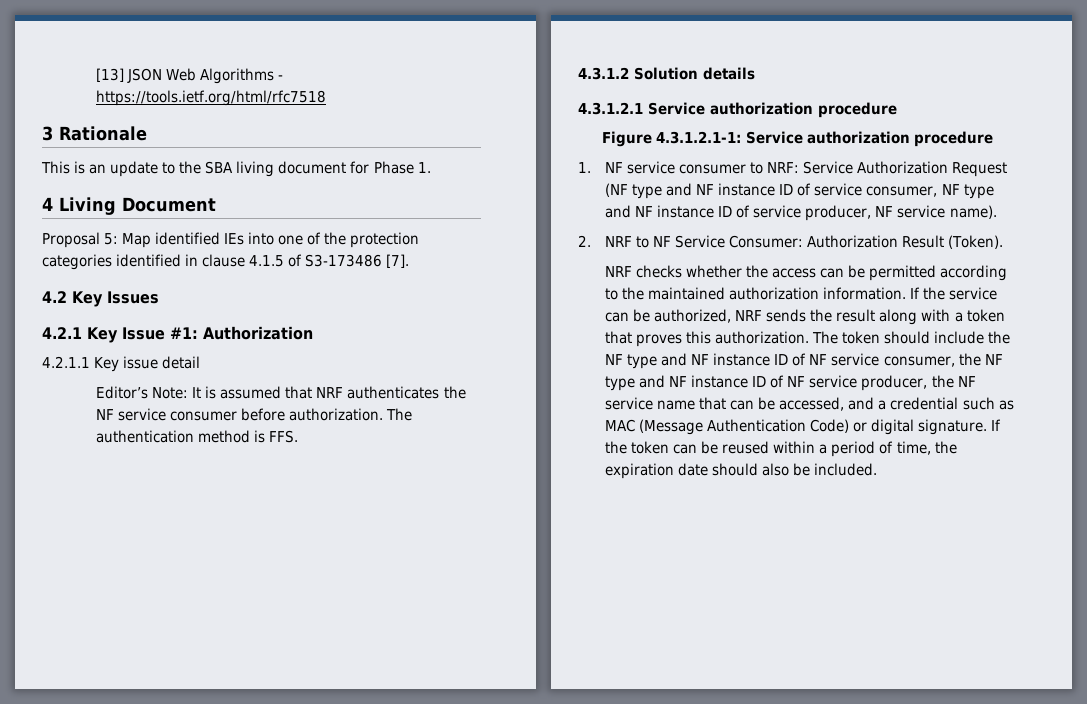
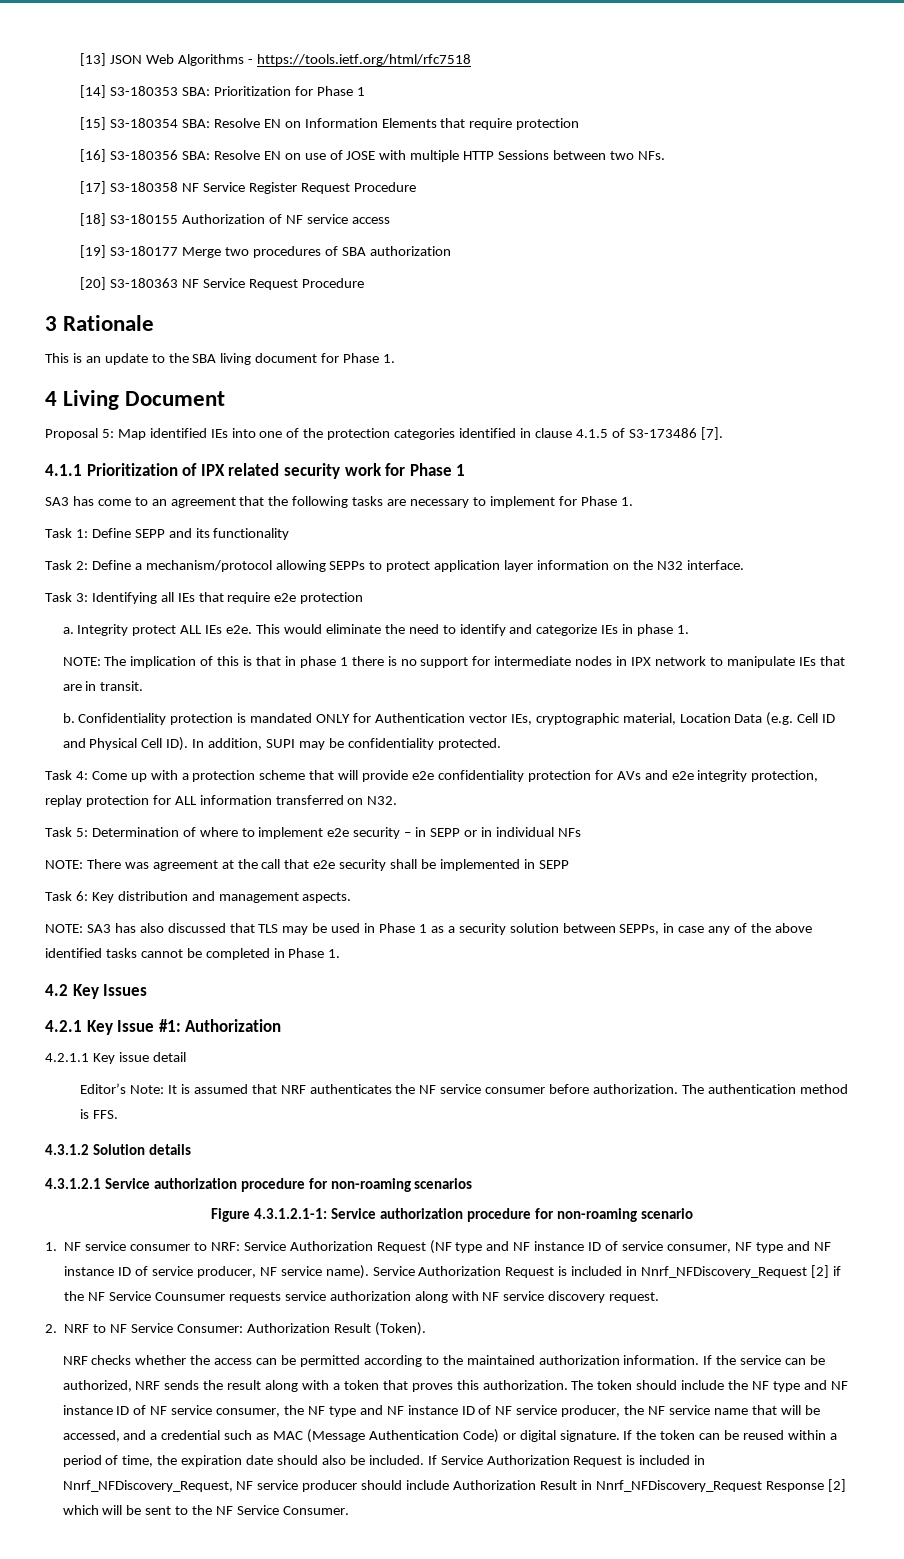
+ [14] S3-180353 SBA: Prioritization for Phase 1
+ [15] S3-180354 SBA: Resolve EN on Information Elements that require protection
+ [16] S3-180356 SBA: Resolve EN on use of JOSE with multiple HTTP Sessions between two NFs.
+ [17] S3-180358 NF Service Register Request Procedure
+ [18] S3-180155 Authorization of NF service access
+ [19] S3-180177 Merge two procedures of SBA authorization
+ [20] S3-180363 NF Service Request Procedure
+ 4.1.1 Prioritization of IPX related security work for Phase 1
+ SA3 has come to an agreement that the following tasks are necessary to implement for Phase 1.
+ Task 1: Define SEPP and its functionality
+ Task 2: Define a mechanism/protocol allowing SEPPs to protect application layer information on the N32 interface.
+ Task 3: Identifying all IEs that require e2e protection
+ a. Integrity protect ALL IEs e2e. This would eliminate the need to identify and categorize IEs in phase 1.
+ NOTE: The implication of this is that in phase 1 there is no support for intermediate nodes in IPX network to manipulate IEs that are in transit.
+ b. Confidentiality protection is mandated ONLY for Authentication vector IEs, cryptographic material, Location Data (e.g. Cell ID and Physical Cell ID). In addition, SUPI may be confidentiality protected.
+ Task 4: Come up with a protection scheme that will provide e2e confidentiality protection for AVs and e2e integrity protection, replay protection for ALL information transferred on N32.
+ Task 5: Determination of where to implement e2e security – in SEPP or in individual NFs
+ NOTE: There was agreement at the call that e2e security shall be implemented in SEPP
+ Task 6: Key distribution and management aspects.
+ NOTE: SA3 has also discussed that TLS may be used in Phase 1 as a security solution between SEPPs, in case any of the above identified tasks cannot be completed in Phase 1.
- 4.3.1.2.1 Service authorization procedure
+ 4.3.1.2.1 Service authorization procedure for non-roaming scenarios
- Figure 4.3.1.2.1-1: Service authorization procedure
+ Figure 4.3.1.2.1-1: Service authorization procedure for non-roaming scenario
+ Service Authorization Request is included in Nnrf_NFDiscovery_Request [2] if the NF Service Counsumer requests service authorization along with NF service discovery request.
- The token should include the NF type and NF instance ID of NF service consumer, the NF type and NF instance ID of NF service producer, the NF service name that can be accessed, and a credential such as MAC (Message Authentication Code) or digital signature.
+ The token should include the NF type and NF instance ID of NF service consumer, the NF type and NF instance ID of NF service producer, the NF service name that will be accessed, and a credential such as MAC (Message Authentication Code) or digital signature.
+ If Service Authorization Request is included in Nnrf_NFDiscovery_Request, NF service producer should include Authorization Result in Nnrf_NFDiscovery_Request Response [2] which will be sent to the NF Service Consumer.

